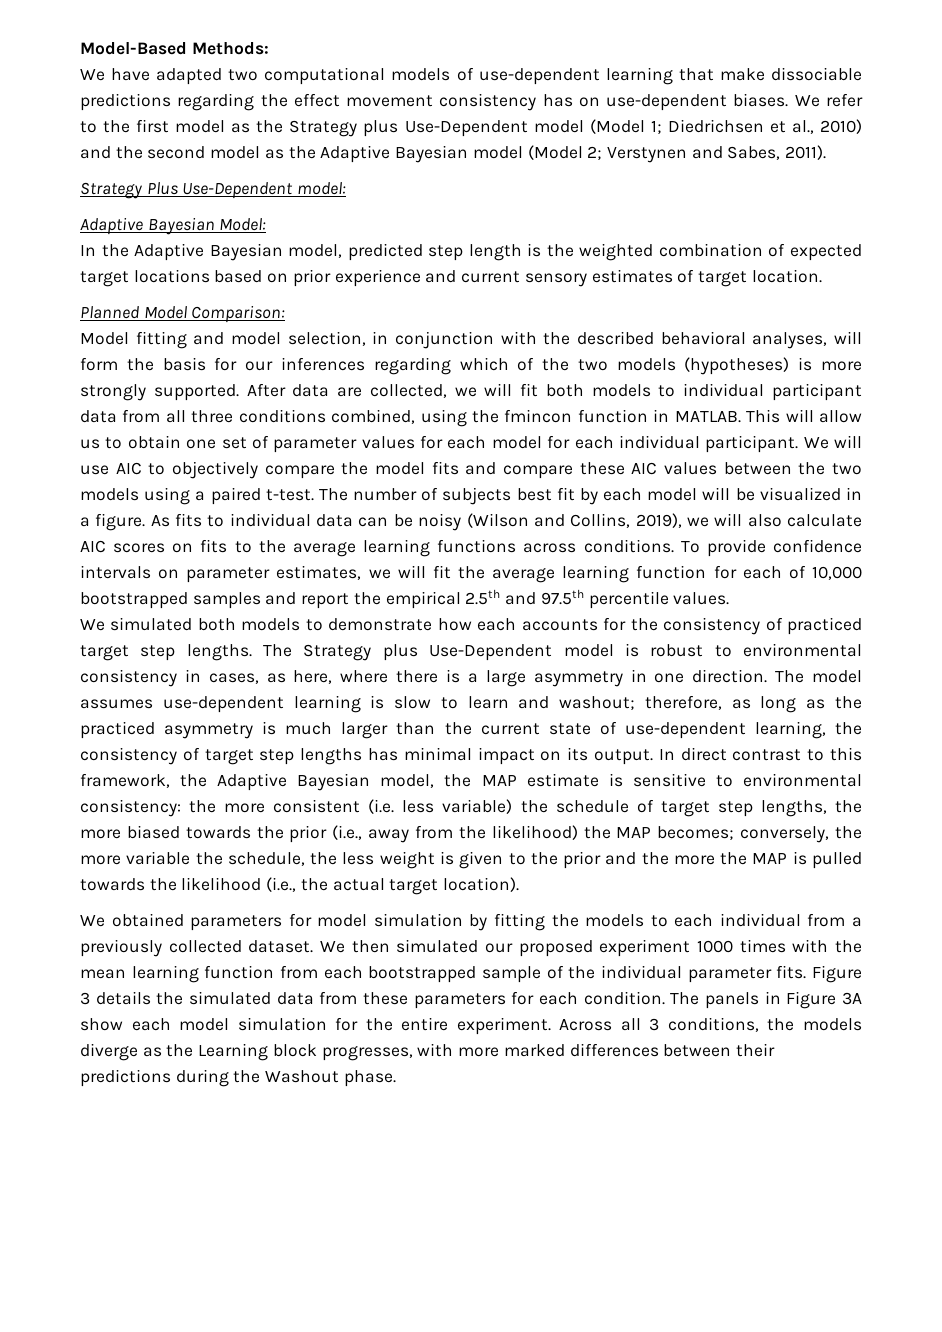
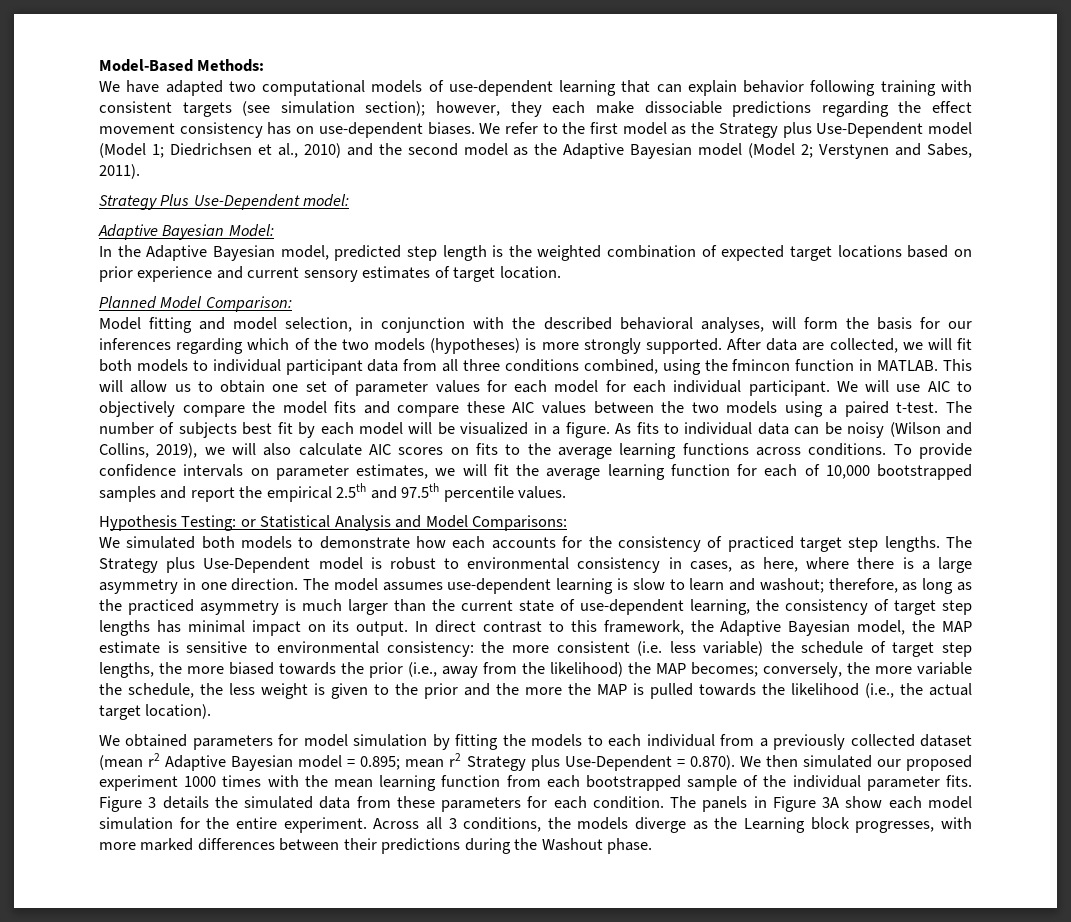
- We have adapted two computational models of use-dependent learning that make dissociable predictions regarding the effect movement consistency has on use-dependent biases.
+ We have adapted two computational models of use-dependent learning that can explain behavior following training with consistent targets (see simulation section); however, they each make dissociable predictions regarding the effect movement consistency has on use-dependent biases.
+ Hypothesis Testing: or Statistical Analysis and Model Comparisons:
- We obtained parameters for model simulation by fitting the models to each individual from a previously collected dataset. We then simulated our proposed experiment 1000 times with the mean learning function from each bootstrapped sample of the individual parameter fits.
+ We obtained parameters for model simulation by fitting the models to each individual from a previously collected dataset (mean r2 Adaptive Bayesian model = 0.895; mean r2 Strategy plus Use-Dependent = 0.870). We then simulated our proposed experiment 1000 times with the mean learning function from each bootstrapped sample of the individual parameter fits.

